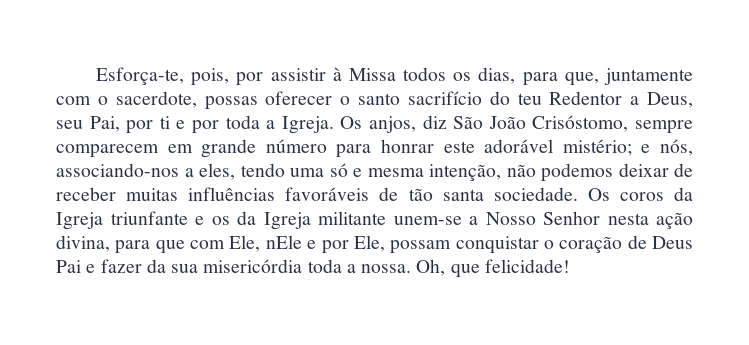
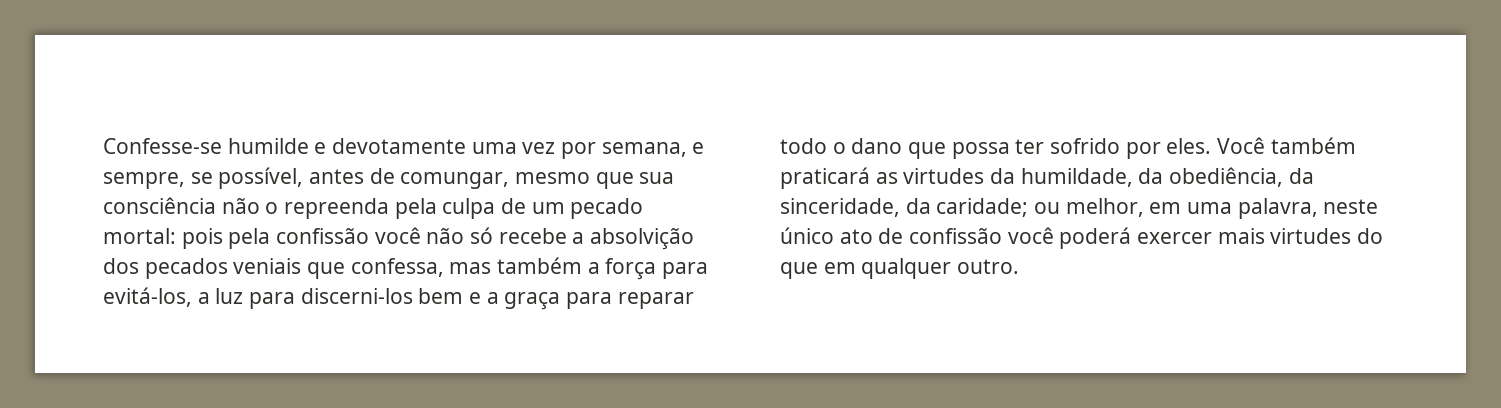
- Esforça-te, pois, por assistir à Missa todos os dias, para que, juntamente com o sacerdote, possas oferecer o santo sacrifício do teu Redentor a Deus, seu Pai, por ti e por toda a Igreja. Os anjos, diz São João Crisóstomo, sempre comparecem em grande número para honrar este adorável mistério; e nós, associando-nos a eles, tendo uma só e mesma intenção, não podemos deixar de receber muitas influências favoráveis de tão santa sociedade. Os coros da Igreja triunfante e os da Igreja militante unem-se a Nosso Senhor nesta ação divina, para que com Ele, nEle e por Ele, possam conquistar o coração de Deus Pai e fazer da sua misericórdia toda a nossa. Oh, que felicidade!
+ Confesse-se humilde e devotamente uma vez por semana, e sempre, se possível, antes de comungar, mesmo que sua consciência não o repreenda pela culpa de um pecado mortal: pois pela confissão você não só recebe a absolvição dos pecados veniais que confessa, mas também a força para evitá-los, a luz para discerni-los bem e a graça para reparar todo o dano que possa ter sofrido por eles. Você também praticará as virtudes da humildade, da obediência, da sinceridade, da caridade; ou melhor, em uma palavra, neste único ato de confissão você poderá exercer mais virtudes do que em qualquer outro.

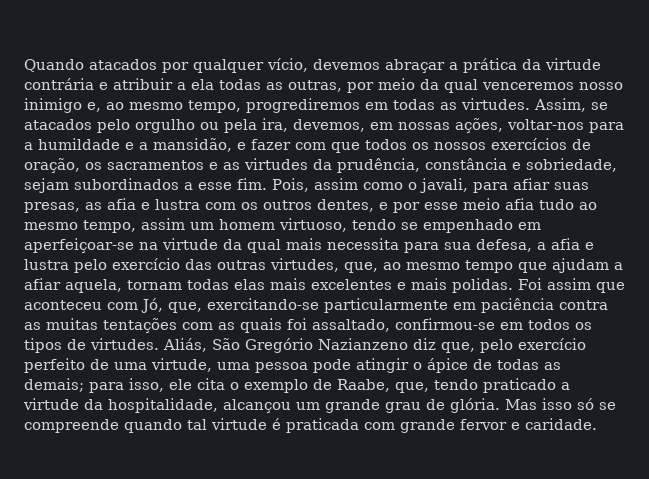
- Confesse-se humilde e devotamente uma vez por semana, e sempre, se possível, antes de comungar, mesmo que sua consciência não o repreenda pela culpa de um pecado mortal: pois pela confissão você não só recebe a absolvição dos pecados veniais que confessa, mas também a força para evitá-los, a luz para discerni-los bem e a graça para reparar todo o dano que possa ter sofrido por eles. Você também praticará as virtudes da humildade, da obediência, da sinceridade, da caridade; ou melhor, em uma palavra, neste único ato de confissão você poderá exercer mais virtudes do que em qualquer outro.
+ Quando atacados por qualquer vício, devemos abraçar a prática da virtude contrária e atribuir a ela todas as outras, por meio da qual venceremos nosso inimigo e, ao mesmo tempo, progrediremos em todas as virtudes. Assim, se atacados pelo orgulho ou pela ira, devemos, em nossas ações, voltar-nos para a humildade e a mansidão, e fazer com que todos os nossos exercícios de oração, os sacramentos e as virtudes da prudência, constância e sobriedade, sejam subordinados a esse fim. Pois, assim como o javali, para afiar suas presas, as afia e lustra com os outros dentes, e por esse meio afia tudo ao mesmo tempo, assim um homem virtuoso, tendo se empenhado em aperfeiçoar-se na virtude da qual mais necessita para sua defesa, a afia e lustra pelo exercício das outras virtudes, que, ao mesmo tempo que ajudam a afiar aquela, tornam todas elas mais excelentes e mais polidas. Foi assim que aconteceu com Jó, que, exercitando-se particularmente em paciência contra as muitas tentações com as quais foi assaltado, confirmou-se em todos os tipos de virtudes. Aliás, São Gregório Nazianzeno diz que, pelo exercício perfeito de uma virtude, uma pessoa pode atingir o ápice de todas as demais; para isso, ele cita o exemplo de Raabe, que, tendo praticado a virtude da hospitalidade, alcançou um grande grau de glória. Mas isso só se compreende quando tal virtude é praticada com grande fervor e caridade.

